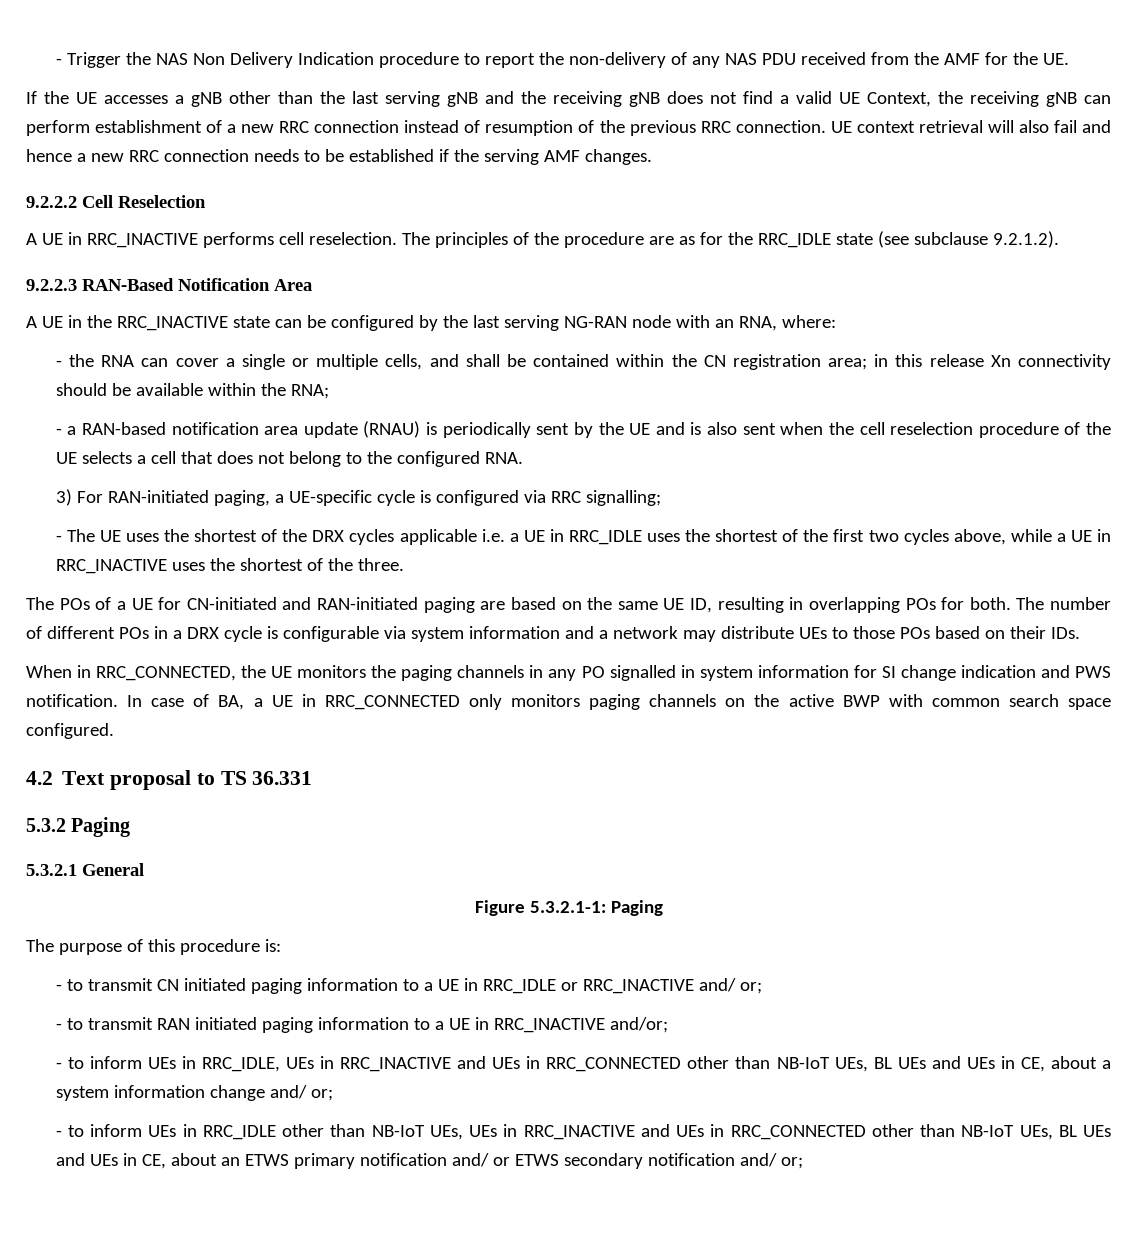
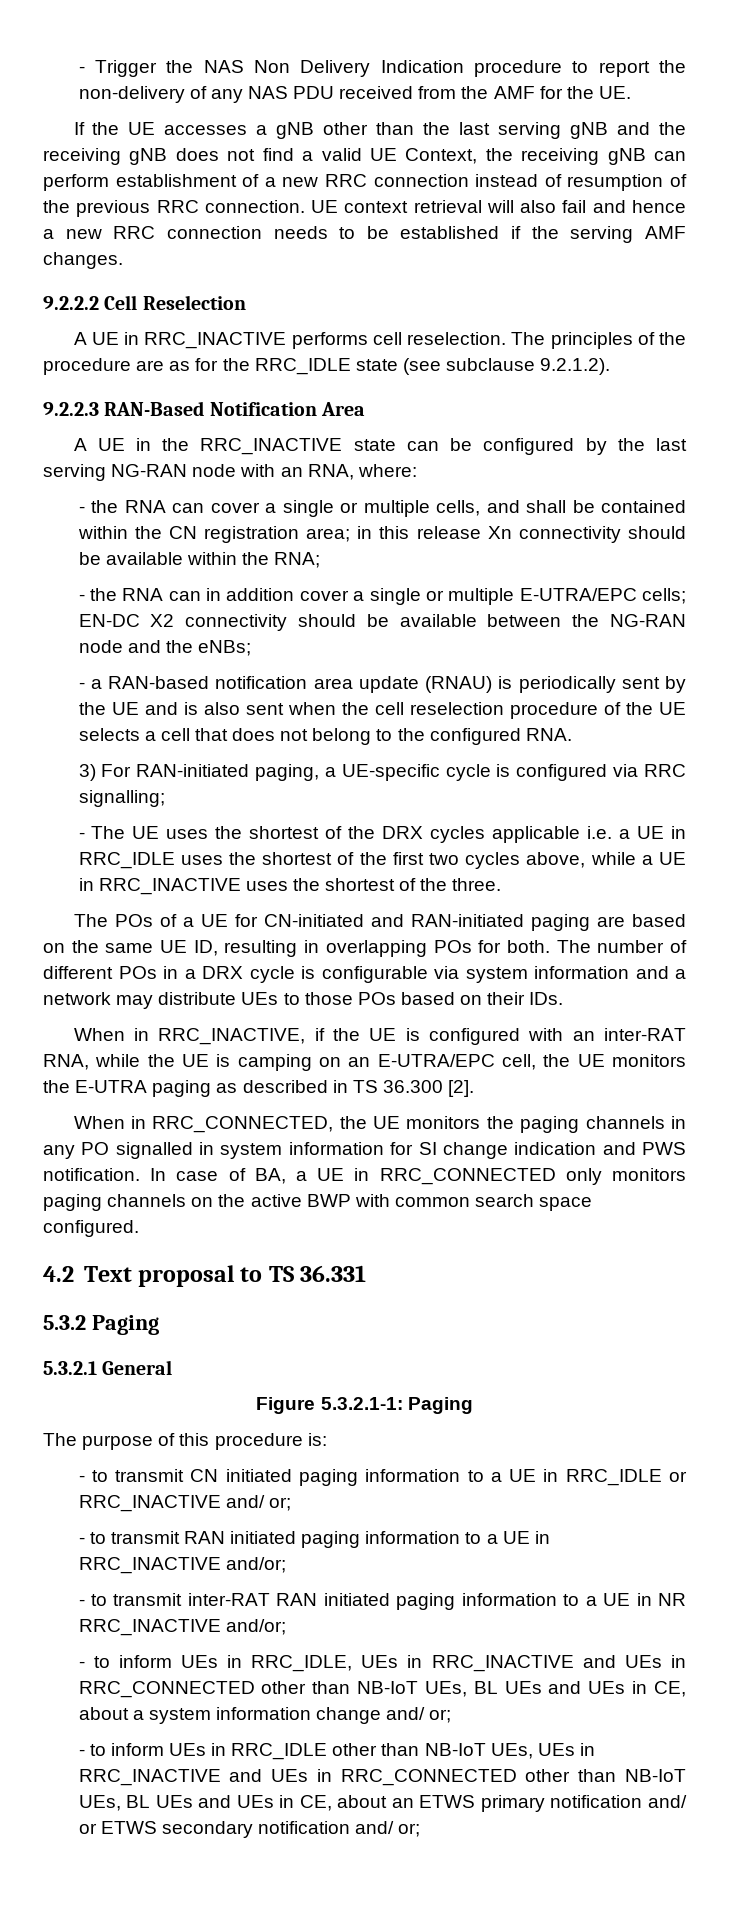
+ - the RNA can in addition cover a single or multiple E-UTRA/EPC cells; EN-DC X2 connectivity should be available between the NG-RAN node and the eNBs;
+ When in RRC_INACTIVE, if the UE is configured with an inter-RAT RNA, while the UE is camping on an E-UTRA/EPC cell, the UE monitors the E-UTRA paging as described in TS 36.300 [2].
+ - to transmit inter-RAT RAN initiated paging information to a UE in NR RRC_INACTIVE and/or;

